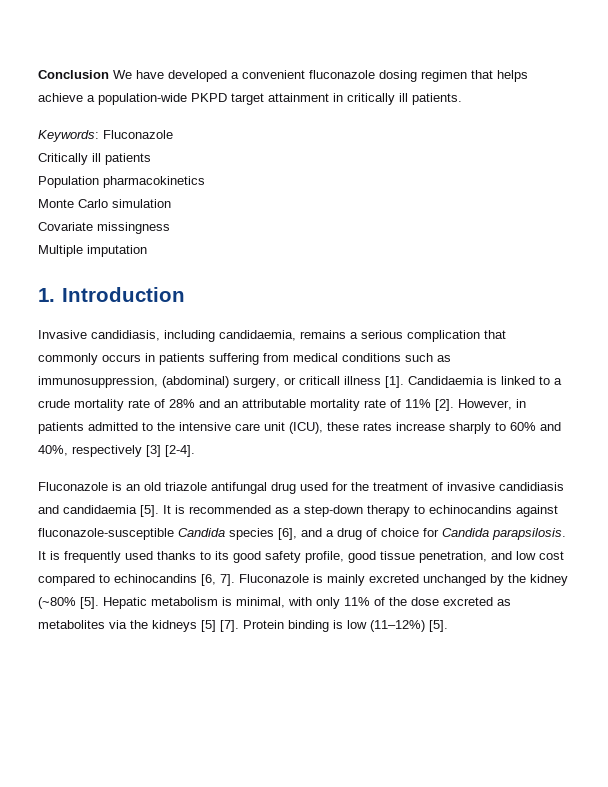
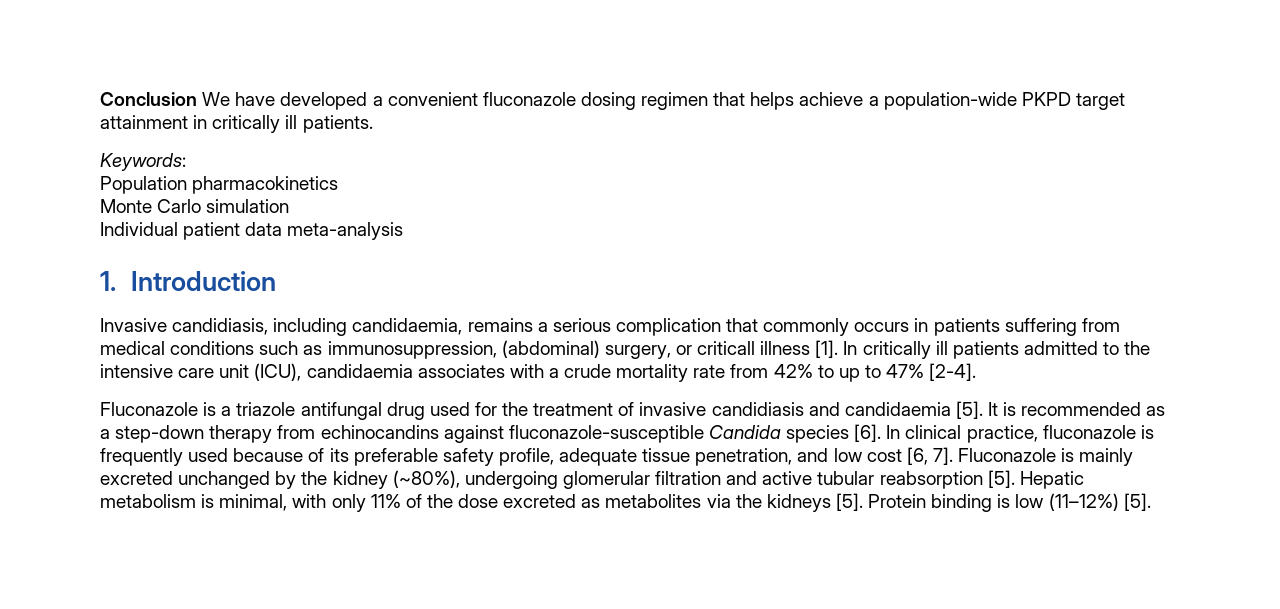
- Keywords: Fluconazole
- Critically ill patients
+ Keywords:
- Covariate missingness
- Multiple imputation
+ Individual patient data meta-analysis
- Candidaemia is linked to a crude mortality rate of 28% and an attributable mortality rate of 11% [2]. However, in patients admitted to the intensive care unit (ICU), these rates increase sharply to 60% and 40%, respectively [3] [2-4].
+ In critically ill patients admitted to the intensive care unit (ICU), candidaemia associates with a crude mortality rate from 42% to up to 47% [2-4].
- Fluconazole is an old triazole antifungal drug used for the treatment of invasive candidiasis and candidaemia [5].
+ Fluconazole is a triazole antifungal drug used for the treatment of invasive candidiasis and candidaemia [5].
- It is recommended as a step-down therapy to echinocandins against fluconazole-susceptible Candida species [6], and a drug of choice for Candida parapsilosis. It is frequently used thanks to its good safety profile, good tissue penetration, and low cost compared to echinocandins [6, 7].
+ It is recommended as a step-down therapy from echinocandins against fluconazole-susceptible Candida species [6]. In clinical practice, fluconazole is frequently used because of its preferable safety profile, adequate tissue penetration, and low cost [6, 7].
- Fluconazole is mainly excreted unchanged by the kidney (~80% [5].
+ Fluconazole is mainly excreted unchanged by the kidney (~80%), undergoing glomerular filtration and active tubular reabsorption [5].
- Hepatic metabolism is minimal, with only 11% of the dose excreted as metabolites via the kidneys [5] [7].
+ Hepatic metabolism is minimal, with only 11% of the dose excreted as metabolites via the kidneys [5].

